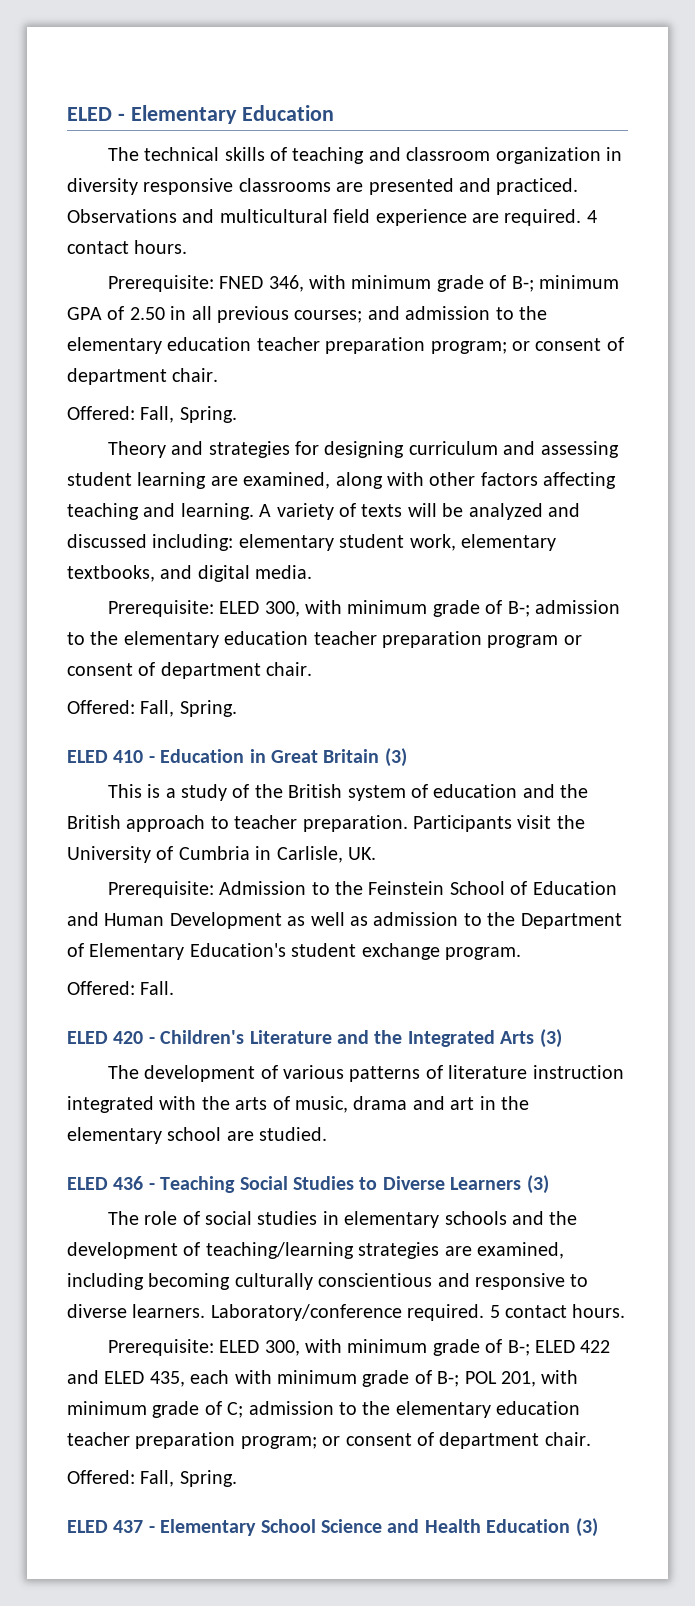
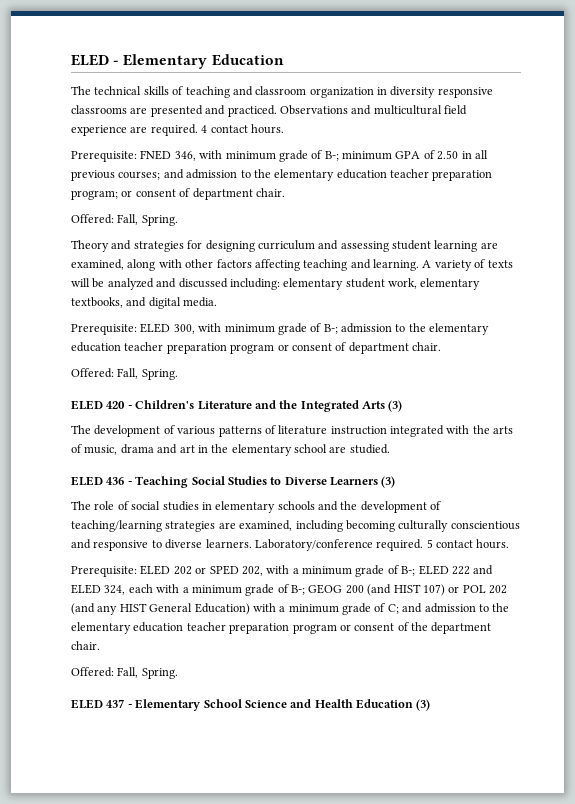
- ELED 410 - Education in Great Britain (3)
- This is a study of the British system of education and the British approach to teacher preparation. Participants visit the University of Cumbria in Carlisle, UK.
- Prerequisite: Admission to the Feinstein School of Education and Human Development as well as admission to the Department of Elementary Education's student exchange program.
- Offered: Fall.
- Prerequisite: ELED 300, with minimum grade of B-; ELED 422 and ELED 435, each with minimum grade of B-; POL 201, with minimum grade of C; admission to the elementary education teacher preparation program; or consent of department chair.
+ Prerequisite: ELED 202 or SPED 202, with a minimum grade of B-; ELED 222 and ELED 324, each with a minimum grade of B-; GEOG 200 (and HIST 107) or POL 202 (and any HIST General Education) with a minimum grade of C; and admission to the elementary education teacher preparation program or consent of the department chair.

